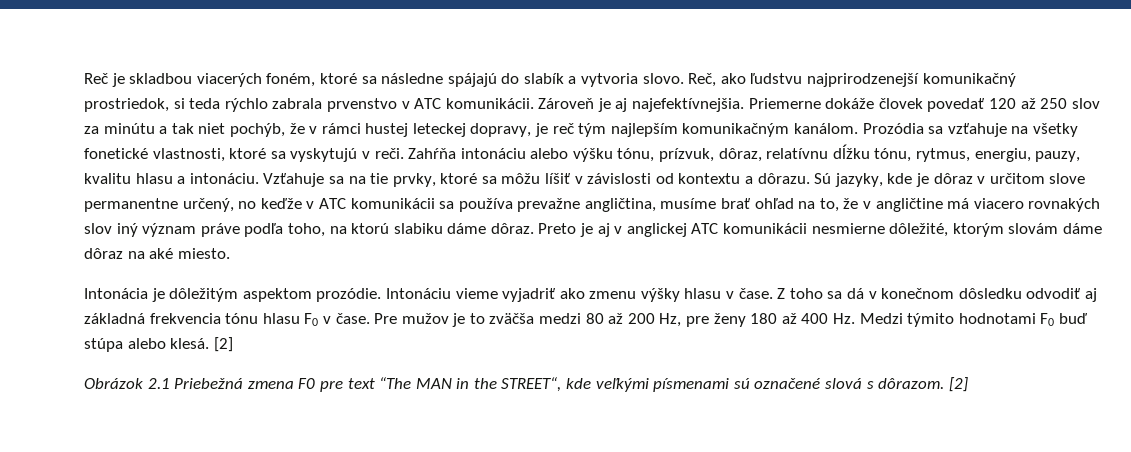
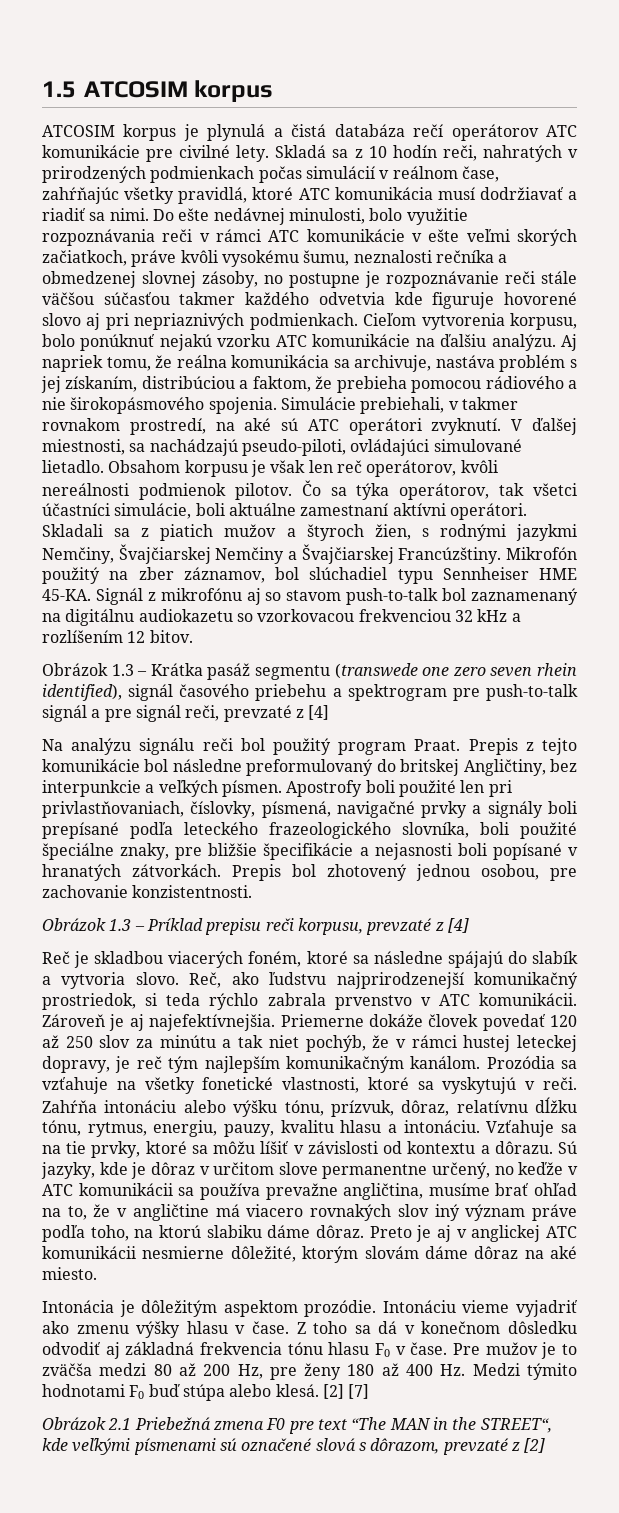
+ 1.5 ATCOSIM korpus
+ ATCOSIM korpus je plynulá a čistá databáza rečí operátorov ATC komunikácie pre civilné lety. Skladá sa z 10 hodín reči, nahratých v prirodzených podmienkach počas simulácií v reálnom čase, zahŕňajúc všetky pravidlá, ktoré ATC komunikácia musí dodržiavať a riadiť sa nimi. Do ešte nedávnej minulosti, bolo využitie rozpoznávania reči v rámci ATC komunikácie v ešte veľmi skorých začiatkoch, práve kvôli vysokému šumu, neznalosti rečníka a obmedzenej slovnej zásoby, no postupne je rozpoznávanie reči stále väčšou súčasťou takmer každého odvetvia kde figuruje hovorené slovo aj pri nepriaznivých podmienkach. Cieľom vytvorenia korpusu, bolo ponúknuť nejakú vzorku ATC komunikácie na ďalšiu analýzu. Aj napriek tomu, že reálna komunikácia sa archivuje, nastáva problém s jej získaním, distribúciou a faktom, že prebieha pomocou rádiového a nie širokopásmového spojenia. Simulácie prebiehali, v takmer rovnakom prostredí, na aké sú ATC operátori zvyknutí. V ďalšej miestnosti, sa nachádzajú pseudo-piloti, ovládajúci simulované lietadlo. Obsahom korpusu je však len reč operátorov, kvôli nereálnosti podmienok pilotov. Čo sa týka operátorov, tak všetci účastníci simulácie, boli aktuálne zamestnaní aktívni operátori. Skladali sa z piatich mužov a štyroch žien, s rodnými jazykmi Nemčiny, Švajčiarskej Nemčiny a Švajčiarskej Francúzštiny. Mikrofón použitý na zber záznamov, bol slúchadiel typu Sennheiser HME 45-KA. Signál z mikrofónu aj so stavom push-to-talk bol zaznamenaný na digitálnu audiokazetu so vzorkovacou frekvenciou 32 kHz a rozlíšením 12 bitov.
+ Obrázok 1.3 – Krátka pasáž segmentu (transwede one zero seven rhein identified), signál časového priebehu a spektrogram pre push-to-talk signál a pre signál reči, prevzaté z [4]
+ Na analýzu signálu reči bol použitý program Praat. Prepis z tejto komunikácie bol následne preformulovaný do britskej Angličtiny, bez interpunkcie a veľkých písmen. Apostrofy boli použité len pri privlastňovaniach, číslovky, písmená, navigačné prvky a signály boli prepísané podľa leteckého frazeologického slovníka, boli použité špeciálne znaky, pre bližšie špecifikácie a nejasnosti boli popísané v hranatých zátvorkách. Prepis bol zhotovený jednou osobou, pre zachovanie konzistentnosti.
+ Obrázok 1.3 – Príklad prepisu reči korpusu, prevzaté z [4]
- Pre mužov je to zväčša medzi 80 až 200 Hz, pre ženy 180 až 400 Hz. Medzi týmito hodnotami F0 buď stúpa alebo klesá. [2]
+ Pre mužov je to zväčša medzi 80 až 200 Hz, pre ženy 180 až 400 Hz. Medzi týmito hodnotami F0 buď stúpa alebo klesá. [2] [7]
- Obrázok 2.1 Priebežná zmena F0 pre text “The MAN in the STREET“, kde veľkými písmenami sú označené slová s dôrazom. [2]
+ Obrázok 2.1 Priebežná zmena F0 pre text “The MAN in the STREET“, kde veľkými písmenami sú označené slová s dôrazom, prevzaté z [2]

